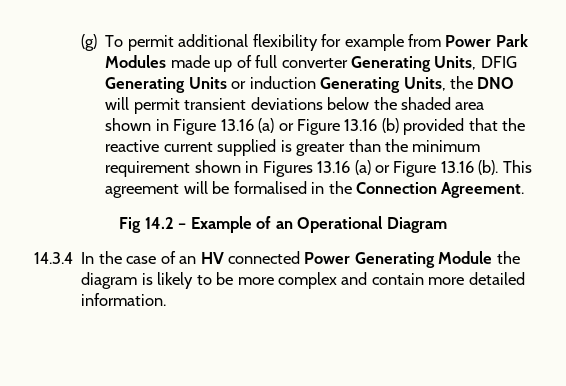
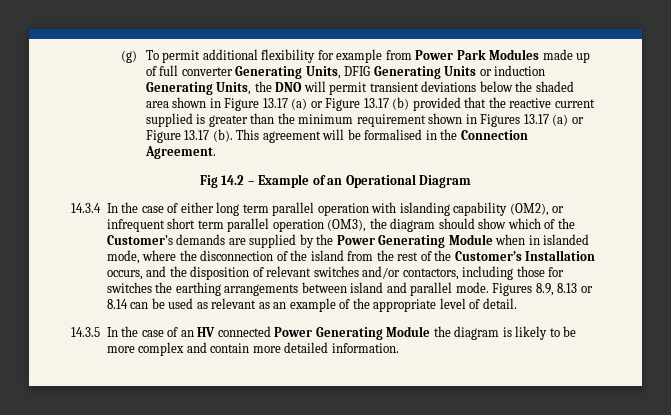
- (g) To permit additional flexibility for example from Power Park Modules made up of full converter Generating Units, DFIG Generating Units or induction Generating Units, the DNO will permit transient deviations below the shaded area shown in Figure 13.16 (a) or Figure 13.16 (b) provided that the reactive current supplied is greater than the minimum requirement shown in Figures 13.16 (a) or Figure 13.16 (b).
+ (g) To permit additional flexibility for example from Power Park Modules made up of full converter Generating Units, DFIG Generating Units or induction Generating Units, the DNO will permit transient deviations below the shaded area shown in Figure 13.17 (a) or Figure 13.17 (b) provided that the reactive current supplied is greater than the minimum requirement shown in Figures 13.17 (a) or Figure 13.17 (b).
- 14.3.4 In the case of an HV connected Power Generating Module the diagram is likely to be more complex and contain more detailed information.
+ 14.3.4 In the case of either long term parallel operation with islanding capability (OM2), or infrequent short term parallel operation (OM3), the diagram should show which of the Customer’s demands are supplied by the Power Generating Module when in islanded mode, where the disconnection of the island from the rest of the Customer’s Installation occurs, and the disposition of relevant switches and/or contactors, including those for switches the earthing arrangements between island and parallel mode. Figures 8.9, 8.13 or 8.14 can be used as relevant as an example of the appropriate level of detail.
+ 14.3.5 In the case of an HV connected Power Generating Module the diagram is likely to be more complex and contain more detailed information.

